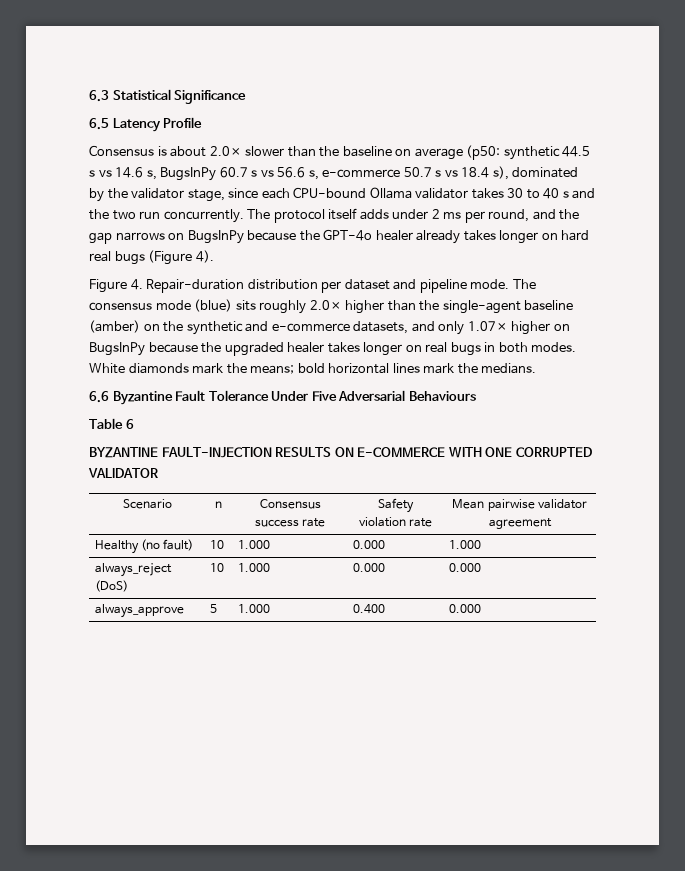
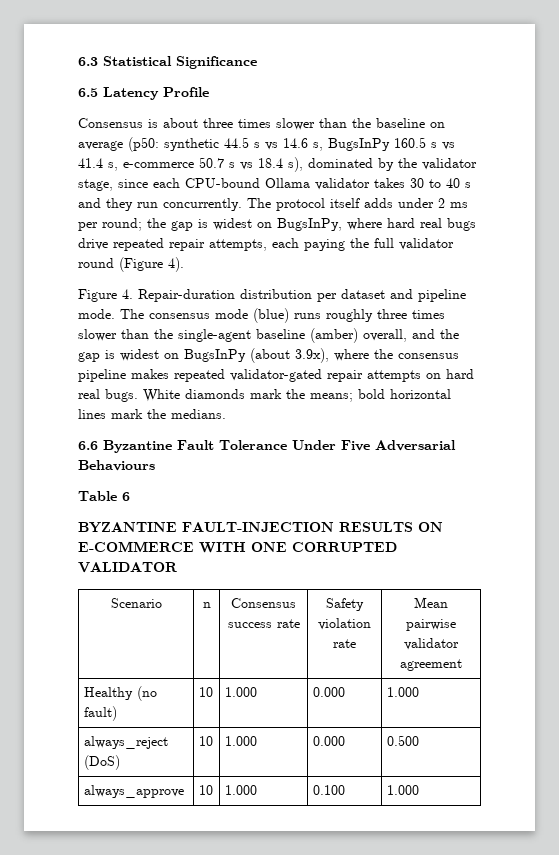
- Consensus is about 2.0× slower than the baseline on average (p50: synthetic 44.5 s vs 14.6 s, BugsInPy 60.7 s vs 56.6 s, e-commerce 50.7 s vs 18.4 s), dominated by the validator stage, since each CPU-bound Ollama validator takes 30 to 40 s and the two run concurrently.
+ Consensus is about three times slower than the baseline on average (p50: synthetic 44.5 s vs 14.6 s, BugsInPy 160.5 s vs 41.4 s, e-commerce 50.7 s vs 18.4 s), dominated by the validator stage, since each CPU-bound Ollama validator takes 30 to 40 s and they run concurrently.
- The protocol itself adds under 2 ms per round, and the gap narrows on BugsInPy because the GPT-4o healer already takes longer on hard real bugs (Figure 4).
+ The protocol itself adds under 2 ms per round; the gap is widest on BugsInPy, where hard real bugs drive repeated repair attempts, each paying the full validator round (Figure 4).
- The consensus mode (blue) sits roughly 2.0× higher than the single-agent baseline (amber) on the synthetic and e-commerce datasets, and only 1.07× higher on BugsInPy because the upgraded healer takes longer on real bugs in both modes.
+ The consensus mode (blue) runs roughly three times slower than the single-agent baseline (amber) overall, and the gap is widest on BugsInPy (about 3.9x), where the consensus pipeline makes repeated validator-gated repair attempts on hard real bugs.
- always_reject (DoS) | 10 | 1.000 | 0.000 | 0.000
+ always_reject (DoS) | 10 | 1.000 | 0.000 | 0.500
- always_approve | 5 | 1.000 | 0.400 | 0.000
+ always_approve | 10 | 1.000 | 0.100 | 1.000

